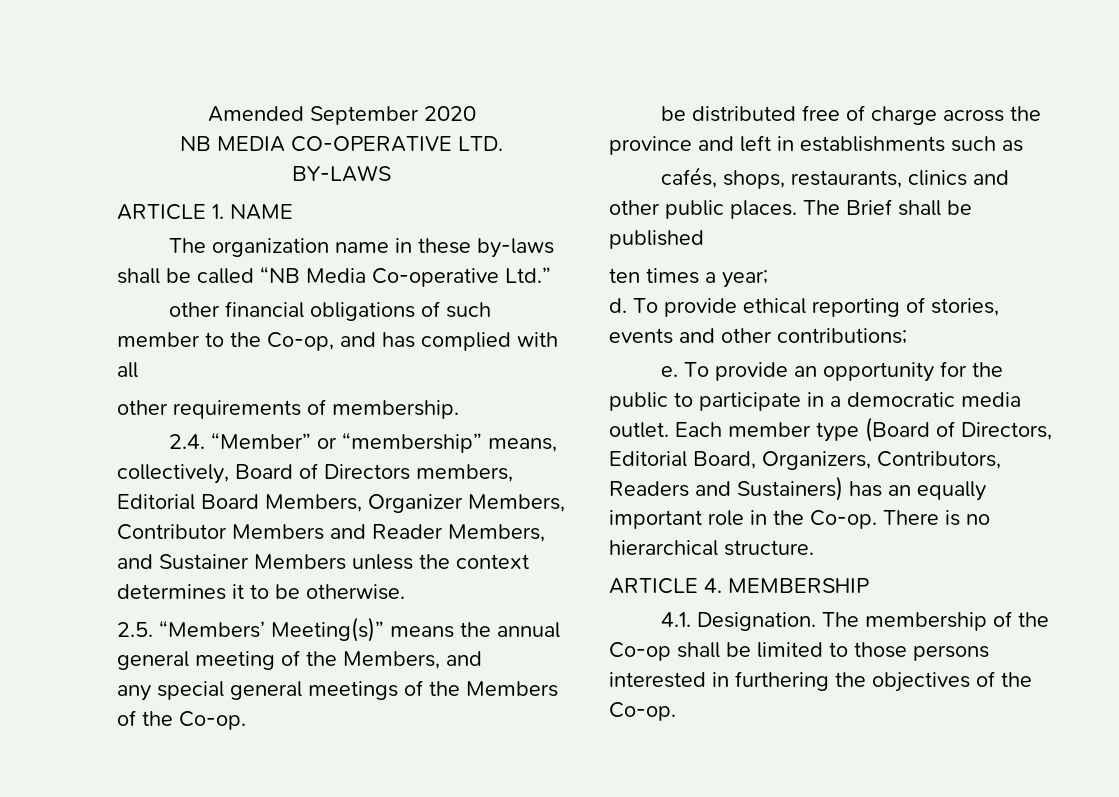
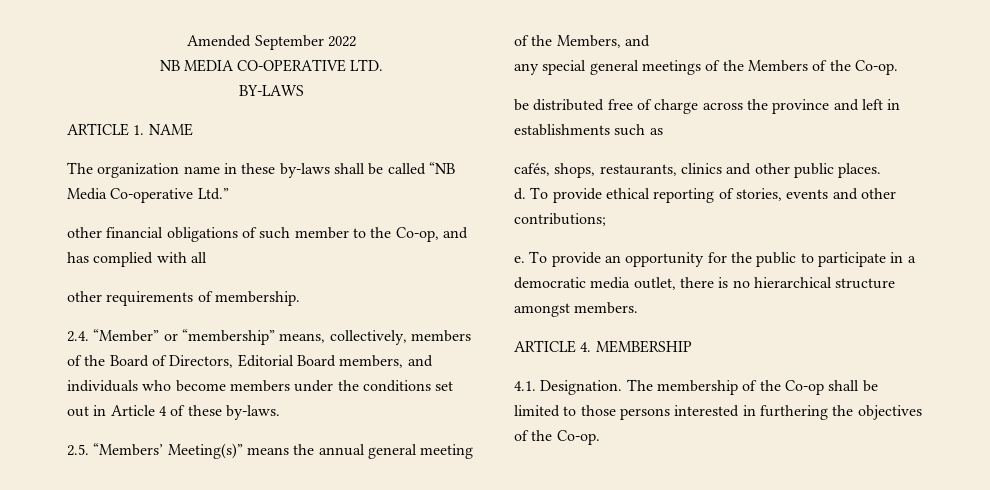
- Amended September 2020
+ Amended September 2022
- 2.4. “Member” or “membership” means, collectively, Board of Directors members, Editorial Board Members, Organizer Members, Contributor Members and Reader Members, and Sustainer Members unless the context determines it to be otherwise.
+ 2.4. “Member” or “membership” means, collectively, members of the Board of Directors, Editorial Board members, and individuals who become members under the conditions set out in Article 4 of these by-laws.
- The Brief shall be published
- ten times a year;
- To provide an opportunity for the public to participate in a democratic media outlet. Each member type (Board of Directors, Editorial Board, Organizers, Contributors, Readers and Sustainers) has an equally important role in the Co-op. There is no hierarchical structure.
+ To provide an opportunity for the public to participate in a democratic media outlet, there is no hierarchical structure amongst members.

